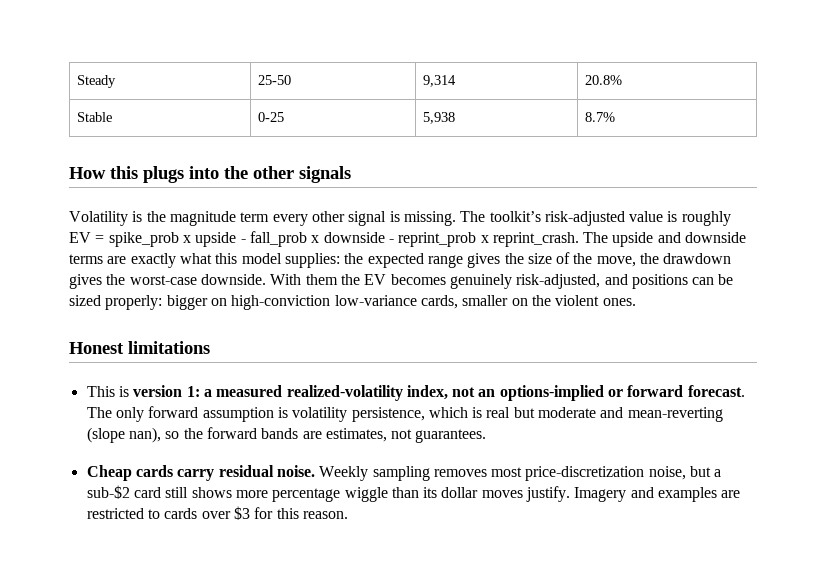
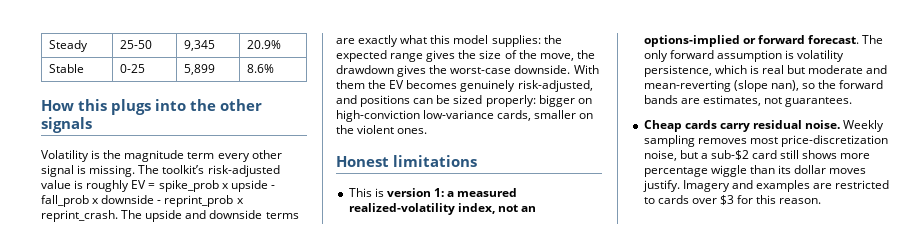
- Steady | 25-50 | 9,314 | 20.8%
+ Steady | 25-50 | 9,345 | 20.9%
- Stable | 0-25 | 5,938 | 8.7%
+ Stable | 0-25 | 5,899 | 8.6%

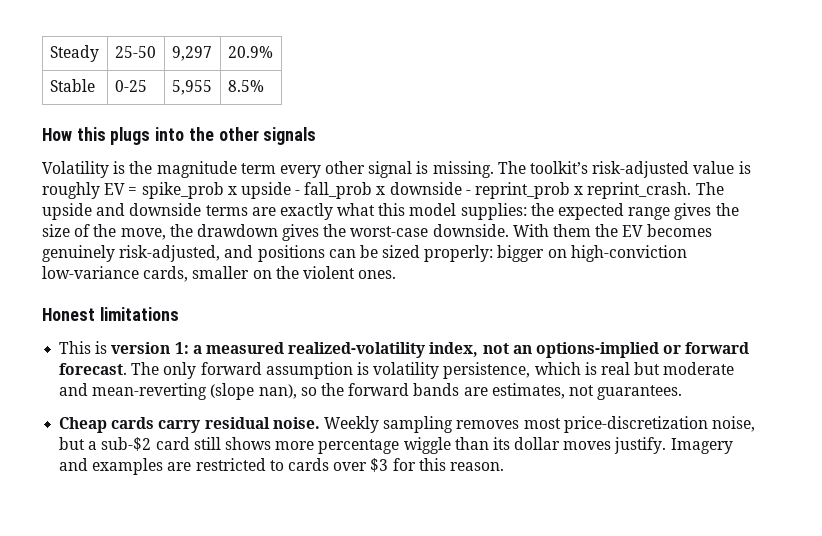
- Steady | 25-50 | 9,345 | 20.9%
+ Steady | 25-50 | 9,297 | 20.9%
- Stable | 0-25 | 5,899 | 8.6%
+ Stable | 0-25 | 5,955 | 8.5%

